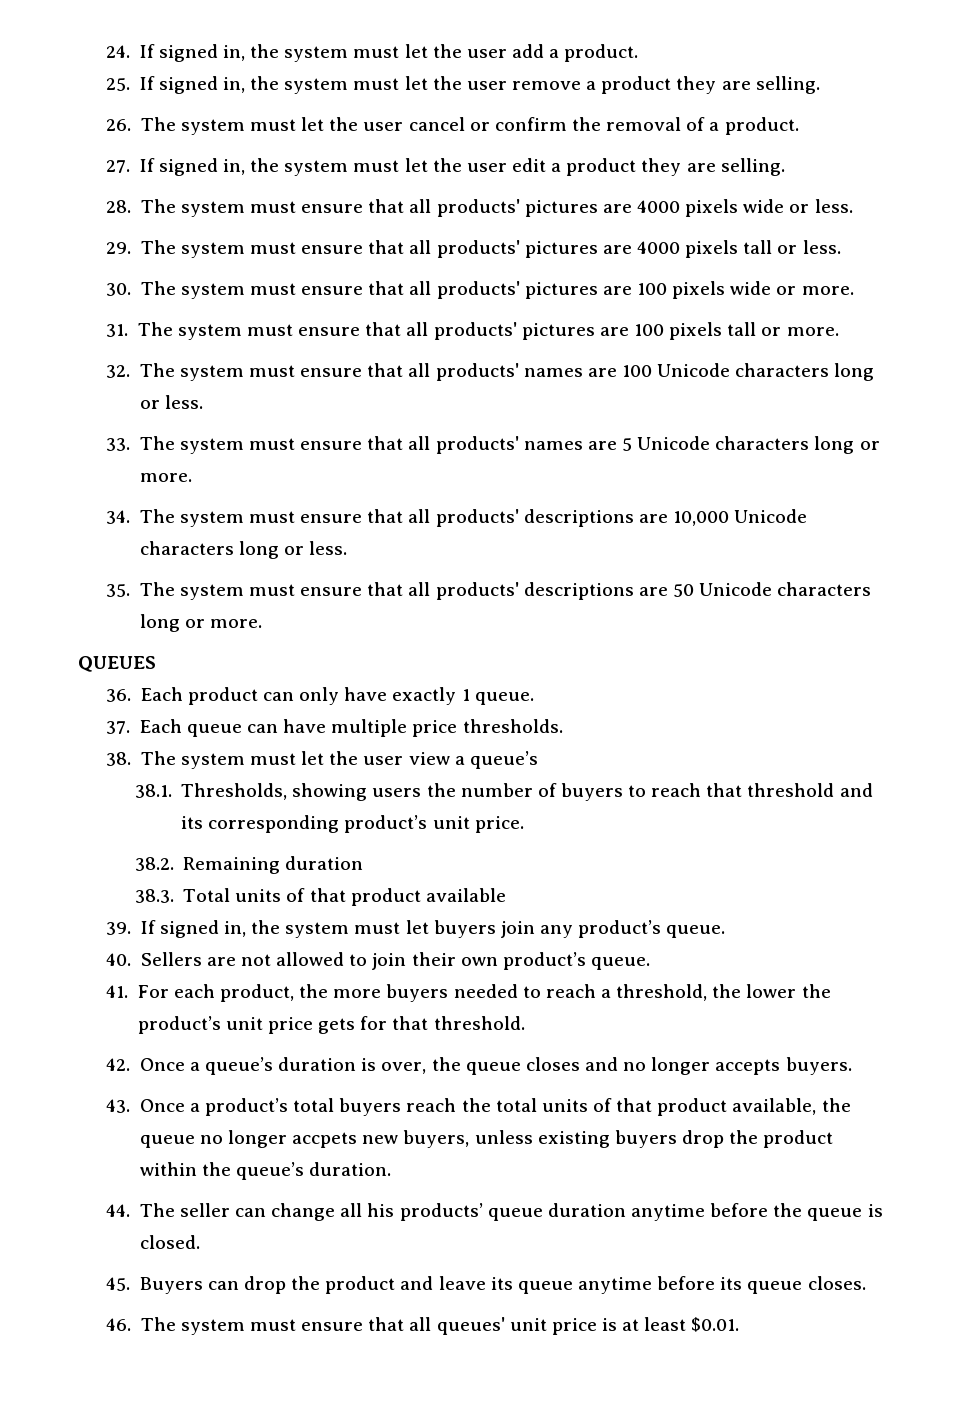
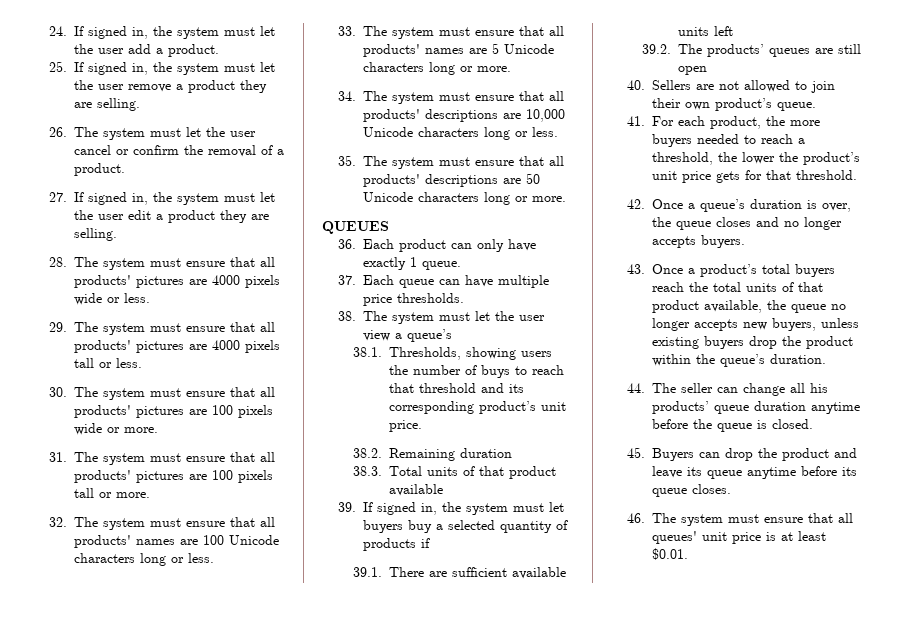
- 38.1. Thresholds, showing users the number of buyers to reach that threshold and its corresponding product’s unit price.
+ 38.1. Thresholds, showing users the number of buys to reach that threshold and its corresponding product’s unit price.
- 39. If signed in, the system must let buyers join any product’s queue.
+ 39. If signed in, the system must let buyers buy a selected quantity of products if
+ 39.1. There are sufficient available units left
+ 39.2. The products’ queues are still open
- 43. Once a product’s total buyers reach the total units of that product available, the queue no longer accpets new buyers, unless existing buyers drop the product within the queue’s duration.
+ 43. Once a product’s total buyers reach the total units of that product available, the queue no longer accepts new buyers, unless existing buyers drop the product within the queue’s duration.

